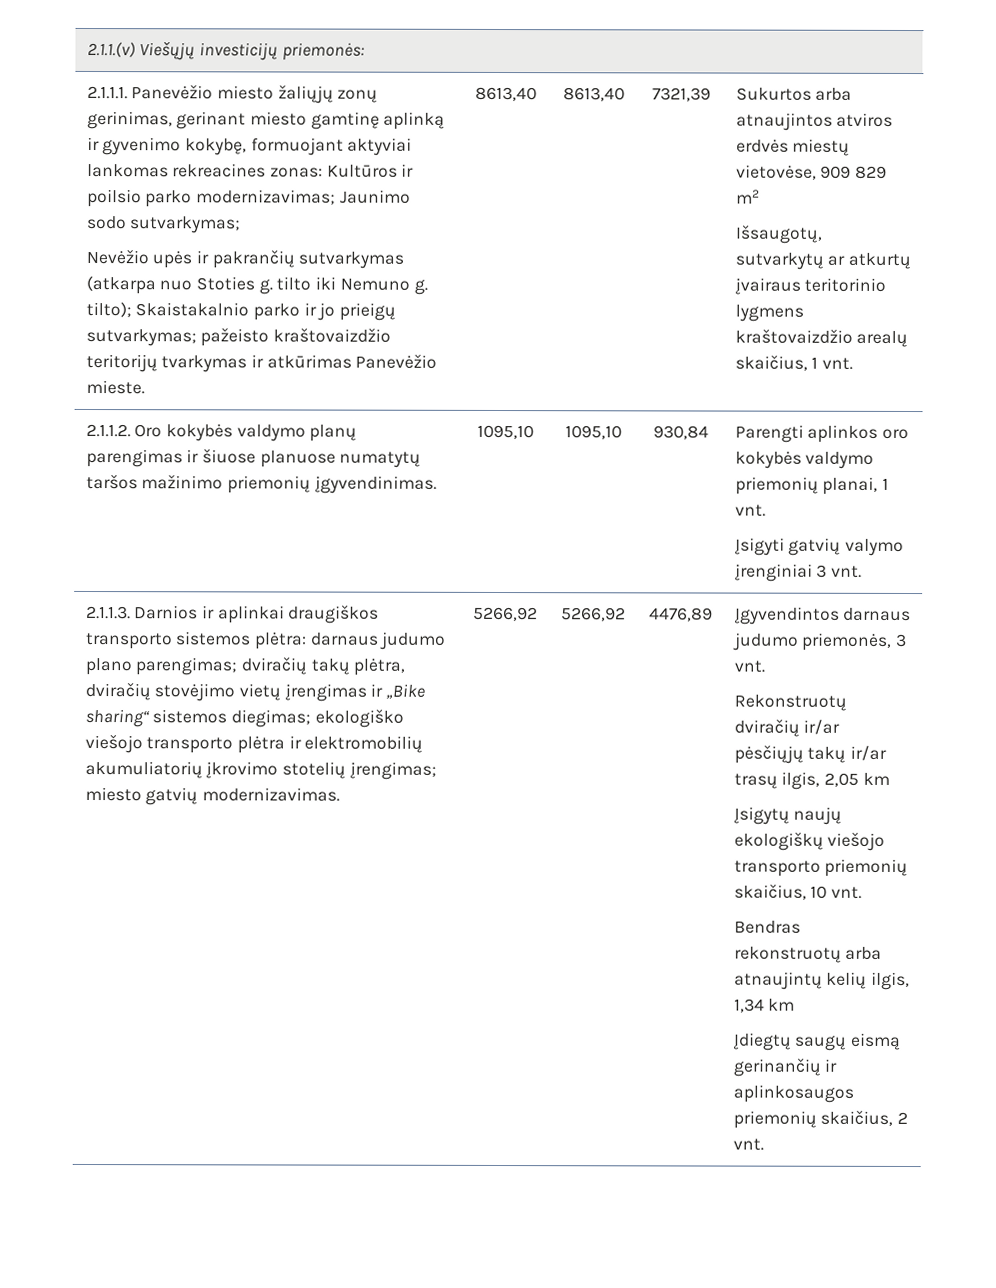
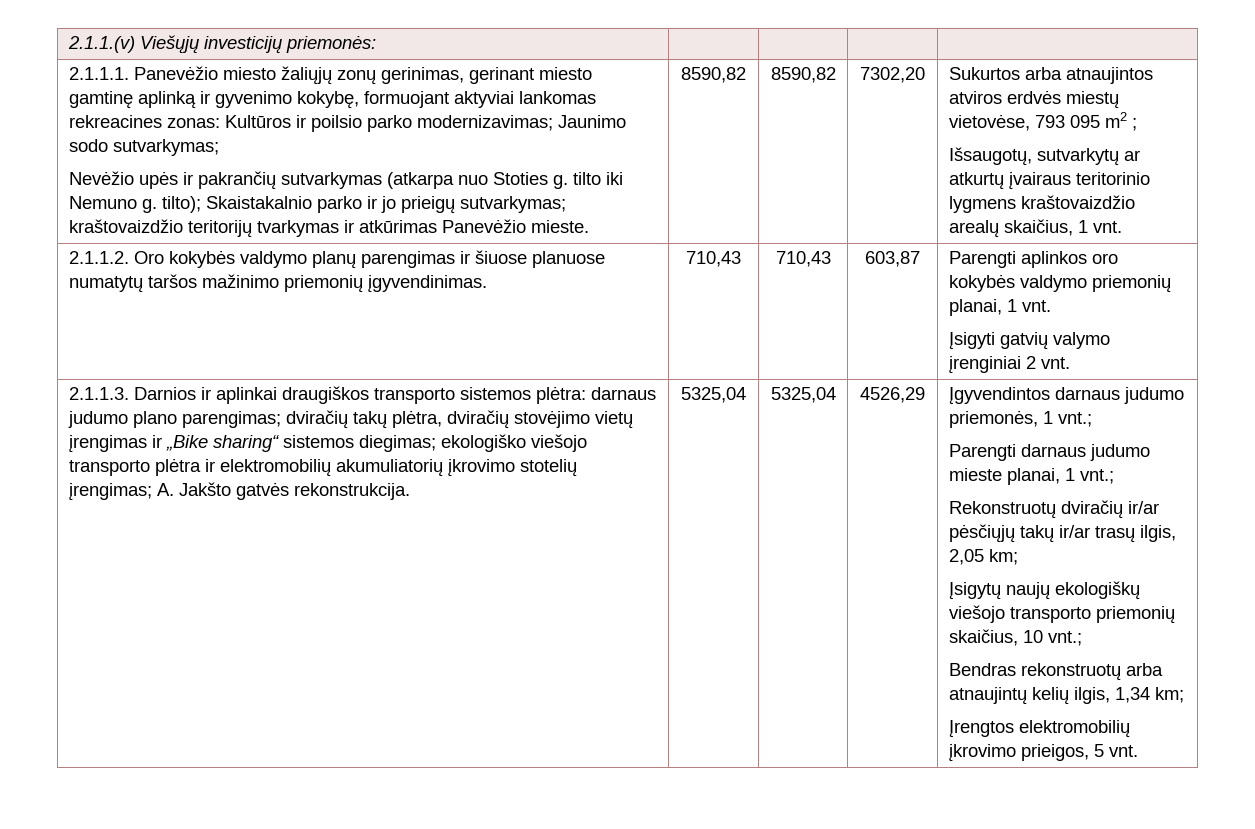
- Nevėžio upės ir pakrančių sutvarkymas (atkarpa nuo Stoties g. tilto iki Nemuno g. tilto); Skaistakalnio parko ir jo prieigų sutvarkymas; pažeisto kraštovaizdžio teritorijų tvarkymas ir atkūrimas Panevėžio mieste.
+ Nevėžio upės ir pakrančių sutvarkymas (atkarpa nuo Stoties g. tilto iki Nemuno g. tilto); Skaistakalnio parko ir jo prieigų sutvarkymas; kraštovaizdžio teritorijų tvarkymas ir atkūrimas Panevėžio mieste.
- 8613,40 | 8613,40 | 7321,39
+ 8590,82 | 8590,82 | 7302,20
- Sukurtos arba atnaujintos atviros erdvės miestų vietovėse, 909 829 m2
+ Sukurtos arba atnaujintos atviros erdvės miestų vietovėse, 793 095 m2 ;
- 2.1.1.2. Oro kokybės valdymo planų parengimas ir šiuose planuose numatytų taršos mažinimo priemonių įgyvendinimas. | 1095,10 | 1095,10 | 930,84 | Parengti aplinkos oro kokybės valdymo priemonių planai, 1 vnt.
- Įsigyti gatvių valymo įrenginiai 3 vnt.
+ 2.1.1.2. Oro kokybės valdymo planų parengimas ir šiuose planuose numatytų taršos mažinimo priemonių įgyvendinimas. | 710,43 | 710,43 | 603,87 | Parengti aplinkos oro kokybės valdymo priemonių planai, 1 vnt.
+ Įsigyti gatvių valymo įrenginiai 2 vnt.
- 2.1.1.3. Darnios ir aplinkai draugiškos transporto sistemos plėtra: darnaus judumo plano parengimas; dviračių takų plėtra, dviračių stovėjimo vietų įrengimas ir „Bike sharing“ sistemos diegimas; ekologiško viešojo transporto plėtra ir elektromobilių akumuliatorių įkrovimo stotelių įrengimas; miesto gatvių modernizavimas. | 5266,92 | 5266,92 | 4476,89 | Įgyvendintos darnaus judumo priemonės, 3 vnt.
+ 2.1.1.3. Darnios ir aplinkai draugiškos transporto sistemos plėtra: darnaus judumo plano parengimas; dviračių takų plėtra, dviračių stovėjimo vietų įrengimas ir „Bike sharing“ sistemos diegimas; ekologiško viešojo transporto plėtra ir elektromobilių akumuliatorių įkrovimo stotelių įrengimas; A. Jakšto gatvės rekonstrukcija. | 5325,04 | 5325,04 | 4526,29 | Įgyvendintos darnaus judumo priemonės, 1 vnt.;
+ Parengti darnaus judumo mieste planai, 1 vnt.;
- Rekonstruotų dviračių ir/ar pėsčiųjų takų ir/ar trasų ilgis, 2,05 km
+ Rekonstruotų dviračių ir/ar pėsčiųjų takų ir/ar trasų ilgis, 2,05 km;
- Įsigytų naujų ekologiškų viešojo transporto priemonių skaičius, 10 vnt.
+ Įsigytų naujų ekologiškų viešojo transporto priemonių skaičius, 10 vnt.;
- Bendras rekonstruotų arba atnaujintų kelių ilgis, 1,34 km
- Įdiegtų saugų eismą gerinančių ir aplinkosaugos priemonių skaičius, 2 vnt.
+ Bendras rekonstruotų arba atnaujintų kelių ilgis, 1,34 km;
+ Įrengtos elektromobilių įkrovimo prieigos, 5 vnt.

